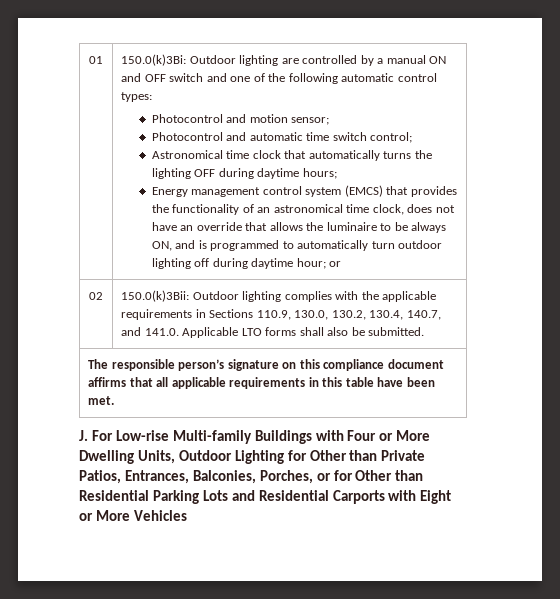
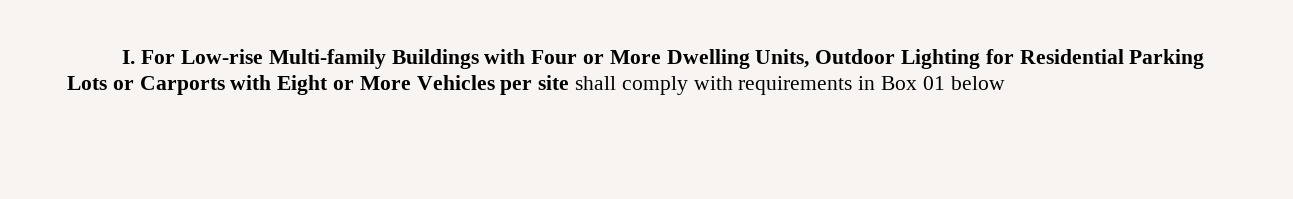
- 01 | 150.0(k)3Bi: Outdoor lighting are controlled by a manual ON and OFF switch and one of the following automatic control types:
- Photocontrol and motion sensor;
- Photocontrol and automatic time switch control;
- Astronomical time clock that automatically turns the lighting OFF during daytime hours;
- Energy management control system (EMCS) that provides the functionality of an astronomical time clock, does not have an override that allows the luminaire to be always ON, and is programmed to automatically turn outdoor lighting off during daytime hour; or
- 02 | 150.0(k)3Bii: Outdoor lighting complies with the applicable requirements in Sections 110.9, 130.0, 130.2, 130.4, 140.7, and 141.0. Applicable LTO forms shall also be submitted.
- The responsible person’s signature on this compliance document affirms that all applicable requirements in this table have been met.
- J. For Low-rise Multi-family Buildings with Four or More Dwelling Units, Outdoor Lighting for Other than Private Patios, Entrances, Balconies, Porches, or for Other than Residential Parking Lots and Residential Carports with Eight or More Vehicles
+ I. For Low-rise Multi-family Buildings with Four or More Dwelling Units, Outdoor Lighting for Residential Parking Lots or Carports with Eight or More Vehicles per site shall comply with requirements in Box 01 below

